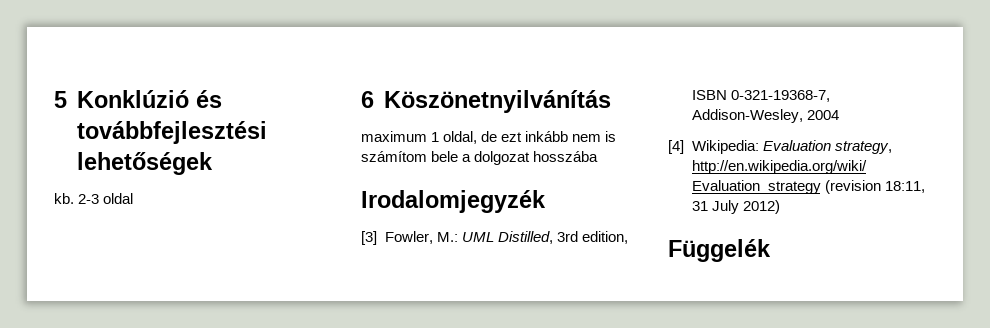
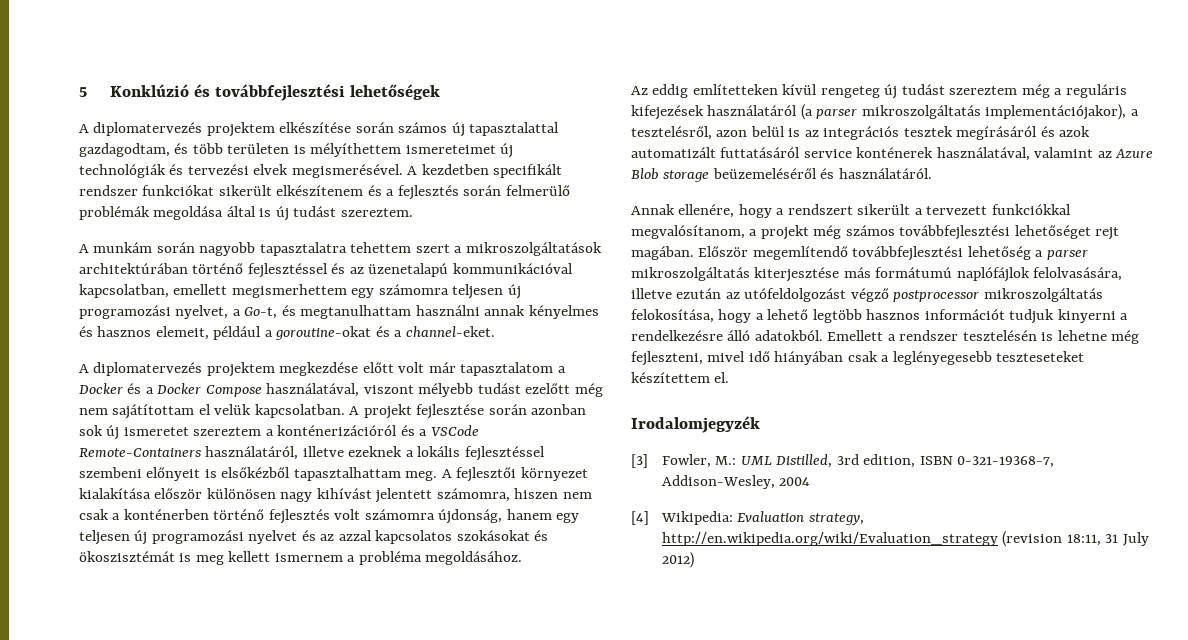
- kb. 2-3 oldal
- 6 Köszönetnyilvánítás
- maximum 1 oldal, de ezt inkább nem is számítom bele a dolgozat hosszába
+ A diplomatervezés projektem elkészítése során számos új tapasztalattal gazdagodtam, és több területen is mélyíthettem ismereteimet új technológiák és tervezési elvek megismerésével. A kezdetben specifikált rendszer funkciókat sikerült elkészítenem és a fejlesztés során felmerülő problémák megoldása által is új tudást szereztem.
+ A munkám során nagyobb tapasztalatra tehettem szert a mikroszolgáltatások architektúrában történő fejlesztéssel és az üzenetalapú kommunikációval kapcsolatban, emellett megismerhettem egy számomra teljesen új programozási nyelvet, a Go-t, és megtanulhattam használni annak kényelmes és hasznos elemeit, például a goroutine-okat és a channel-eket.
+ A diplomatervezés projektem megkezdése előtt volt már tapasztalatom a Docker és a Docker Compose használatával, viszont mélyebb tudást ezelőtt még nem sajátítottam el velük kapcsolatban. A projekt fejlesztése során azonban sok új ismeretet szereztem a konténerizációról és a VSCode Remote-Containers használatáról, illetve ezeknek a lokális fejlesztéssel szembeni előnyeit is elsőkézből tapasztalhattam meg. A fejlesztői környezet kialakítása először különösen nagy kihívást jelentett számomra, hiszen nem csak a konténerben történő fejlesztés volt számomra újdonság, hanem egy teljesen új programozási nyelvet és az azzal kapcsolatos szokásokat és ökoszisztémát is meg kellett ismernem a probléma megoldásához.
+ Az eddig említetteken kívül rengeteg új tudást szereztem még a reguláris kifejezések használatáról (a parser mikroszolgáltatás implementációjakor), a tesztelésről, azon belül is az integrációs tesztek megírásáról és azok automatizált futtatásáról service konténerek használatával, valamint az Azure Blob storage beüzemeléséről és használatáról.
+ Annak ellenére, hogy a rendszert sikerült a tervezett funkciókkal megvalósítanom, a projekt még számos továbbfejlesztési lehetőséget rejt magában. Először megemlítendő továbbfejlesztési lehetőség a parser mikroszolgáltatás kiterjesztése más formátumú naplófájlok felolvasására, illetve ezután az utófeldolgozást végző postprocessor mikroszolgáltatás felokosítása, hogy a lehető legtöbb hasznos információt tudjuk kinyerni a rendelkezésre álló adatokból. Emellett a rendszer tesztelésén is lehetne még fejleszteni, mivel idő hiányában csak a leglényegesebb teszteseteket készítettem el.
- Függelék

